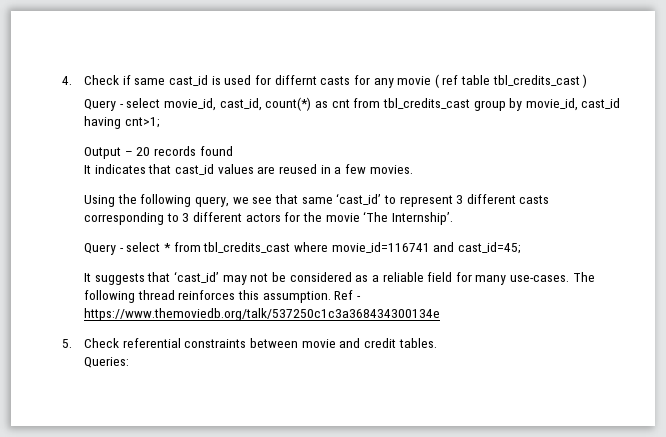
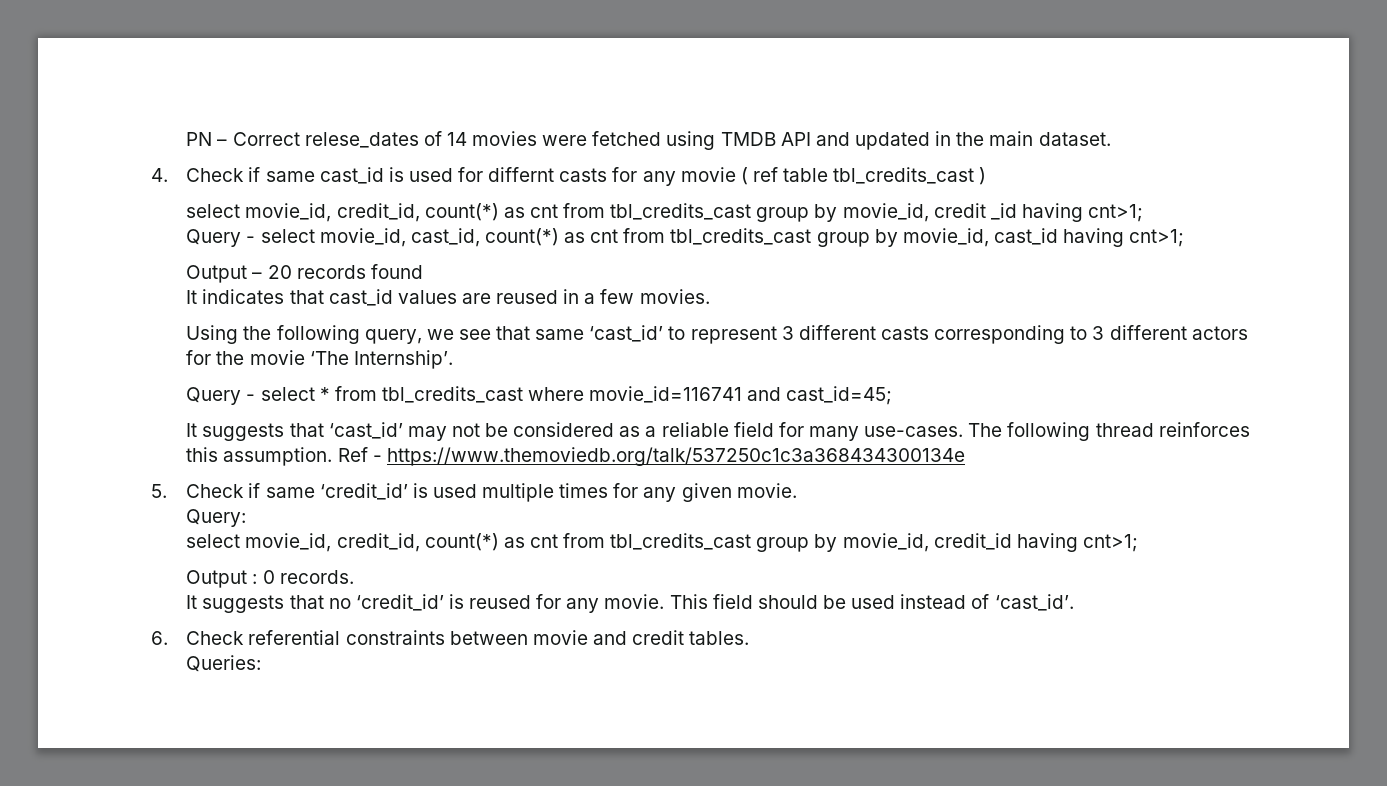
+ PN – Correct relese_dates of 14 movies were fetched using TMDB API and updated in the main dataset.
+ select movie_id, credit_id, count(*) as cnt from tbl_credits_cast group by movie_id, credit _id having cnt>1;
- 5. Check referential constraints between movie and credit tables.
+ 5. Check if same ‘credit_id’ is used multiple times for any given movie.
+ Query:
+ select movie_id, credit_id, count(*) as cnt from tbl_credits_cast group by movie_id, credit_id having cnt>1;
+ Output : 0 records.
+ It suggests that no ‘credit_id’ is reused for any movie. This field should be used instead of ‘cast_id’.
+ 6. Check referential constraints between movie and credit tables.

